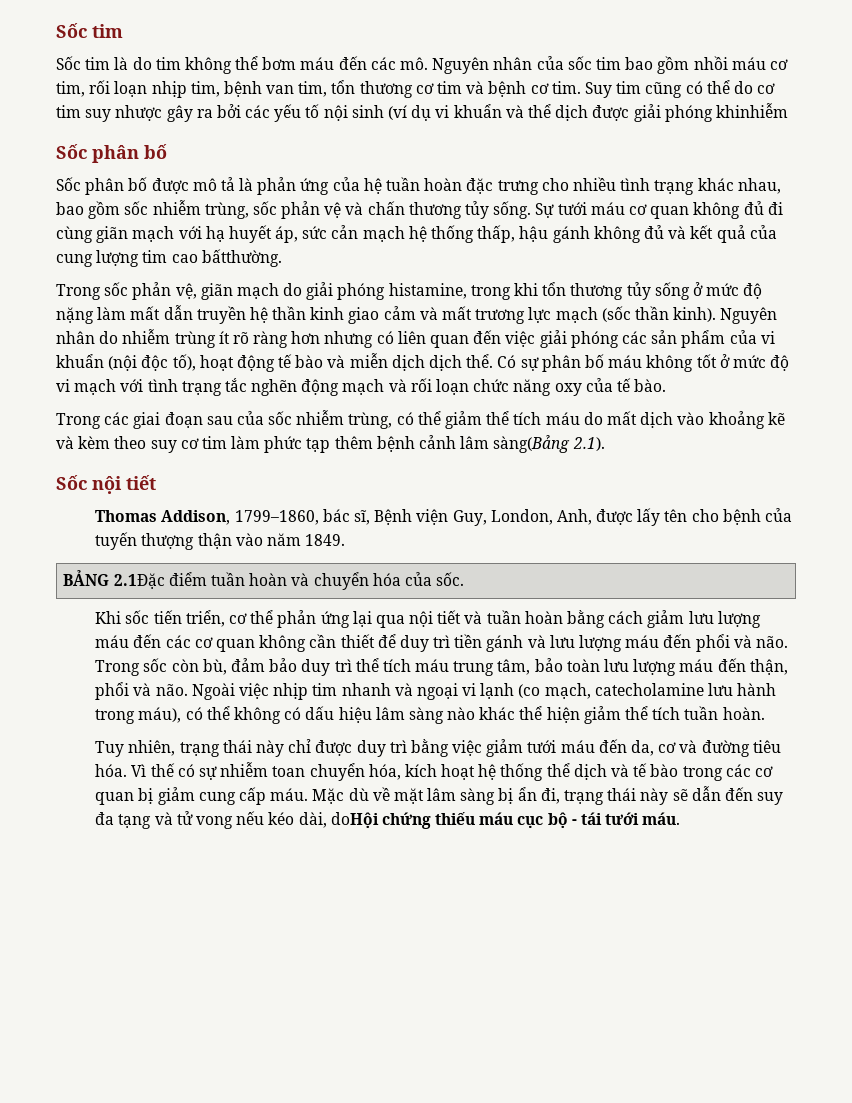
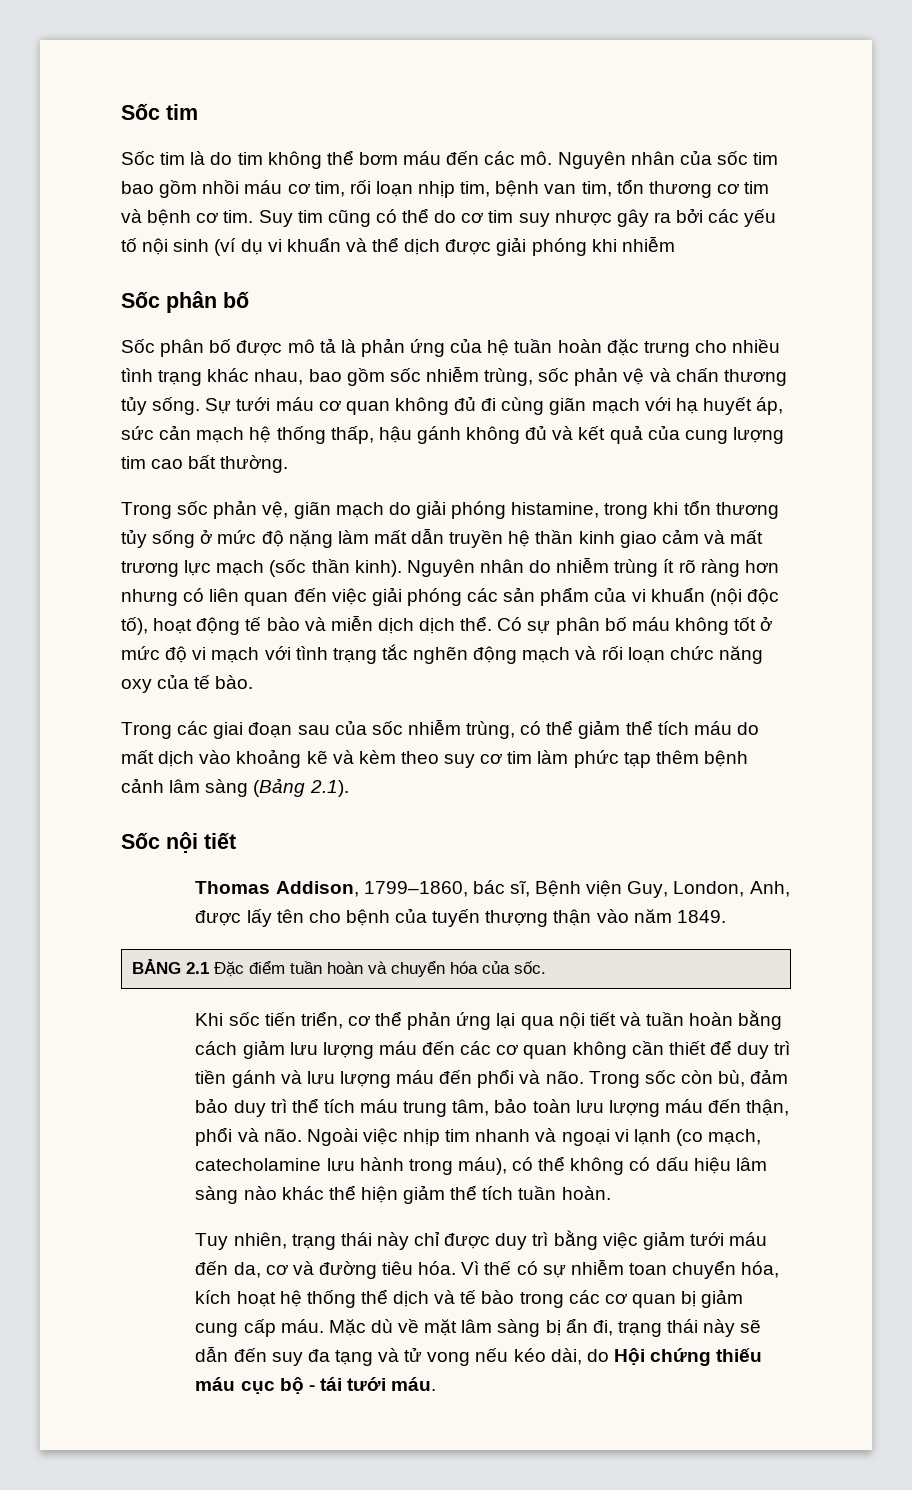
- Suy tim cũng có thể do cơ tim suy nhược gây ra bởi các yếu tố nội sinh (ví dụ vi khuẩn và thể dịch được giải phóng khinhiễm
+ Suy tim cũng có thể do cơ tim suy nhược gây ra bởi các yếu tố nội sinh (ví dụ vi khuẩn và thể dịch được giải phóng khi nhiễm
- Sự tưới máu cơ quan không đủ đi cùng giãn mạch với hạ huyết áp, sức cản mạch hệ thống thấp, hậu gánh không đủ và kết quả của cung lượng tim cao bấtthường.
+ Sự tưới máu cơ quan không đủ đi cùng giãn mạch với hạ huyết áp, sức cản mạch hệ thống thấp, hậu gánh không đủ và kết quả của cung lượng tim cao bất thường.
- Trong các giai đoạn sau của sốc nhiễm trùng, có thể giảm thể tích máu do mất dịch vào khoảng kẽ và kèm theo suy cơ tim làm phức tạp thêm bệnh cảnh lâm sàng(Bảng 2.1).
+ Trong các giai đoạn sau của sốc nhiễm trùng, có thể giảm thể tích máu do mất dịch vào khoảng kẽ và kèm theo suy cơ tim làm phức tạp thêm bệnh cảnh lâm sàng (Bảng 2.1).
- BẢNG 2.1Đặc điểm tuần hoàn và chuyển hóa của sốc.
+ BẢNG 2.1 Đặc điểm tuần hoàn và chuyển hóa của sốc.
- Mặc dù về mặt lâm sàng bị ẩn đi, trạng thái này sẽ dẫn đến suy đa tạng và tử vong nếu kéo dài, doHội chứng thiếu máu cục bộ - tái tưới máu.
+ Mặc dù về mặt lâm sàng bị ẩn đi, trạng thái này sẽ dẫn đến suy đa tạng và tử vong nếu kéo dài, do Hội chứng thiếu máu cục bộ - tái tưới máu.

